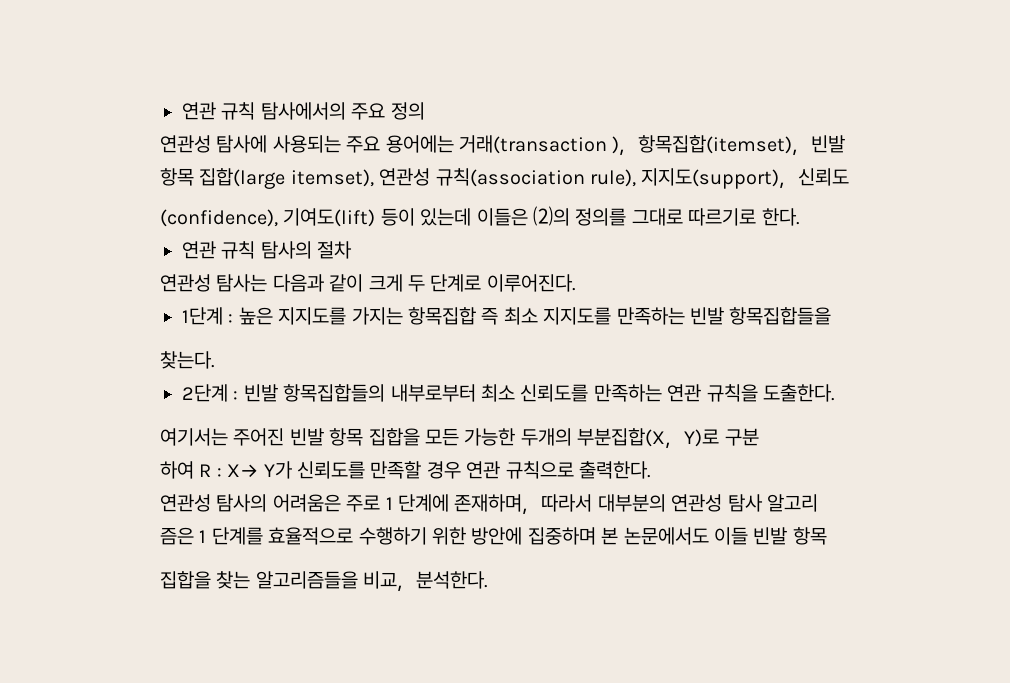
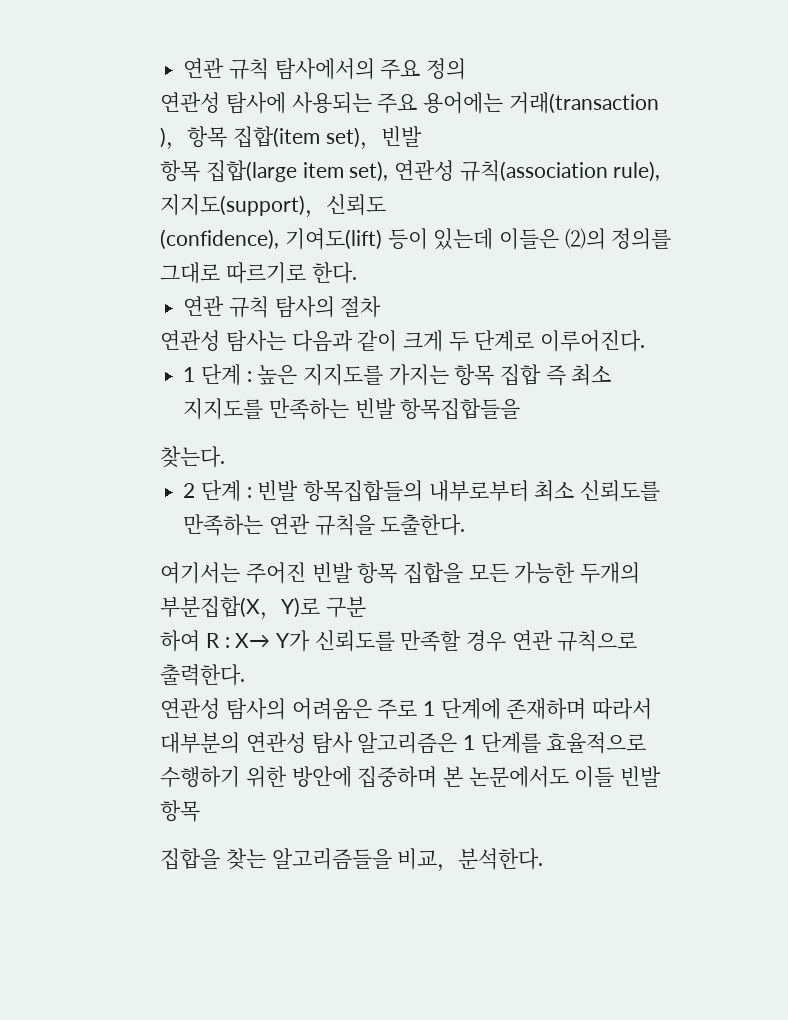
- 연관성 탐사에 사용되는 주요 용어에는 거래(transaction )，항목집합(itemset)，빈발
+ 연관성 탐사에 사용되는 주요 용어에는 거래(transaction )，항목 집합(item set)，빈발
- 항목 집합(large itemset), 연관성 규칙(association rule), 지지도(support)，신뢰도
+ 항목 집합(large item set), 연관성 규칙(association rule), 지지도(support)，신뢰도
- 1단계 : 높은 지지도를 가지는 항목집합 즉 최소 지지도를 만족하는 빈발 항목집합들을
+ 1 단계 : 높은 지지도를 가지는 항목 집합 즉 최소 지지도를 만족하는 빈발 항목집합들을
- 2단계 : 빈발 항목집합들의 내부로부터 최소 신뢰도를 만족하는 연관 규칙을 도출한다.
+ 2 단계 : 빈발 항목집합들의 내부로부터 최소 신뢰도를 만족하는 연관 규칙을 도출한다.
- 연관성 탐사의 어려움은 주로 1 단계에 존재하며，따라서 대부분의 연관성 탐사 알고리
- 즘은 1 단계를 효율적으로 수행하기 위한 방안에 집중하며 본 논문에서도 이들 빈발 항목
+ 연관성 탐사의 어려움은 주로 1 단계에 존재하며 따라서 대부분의 연관성 탐사 알고리즘은 1 단계를 효율적으로 수행하기 위한 방안에 집중하며 본 논문에서도 이들 빈발 항목

